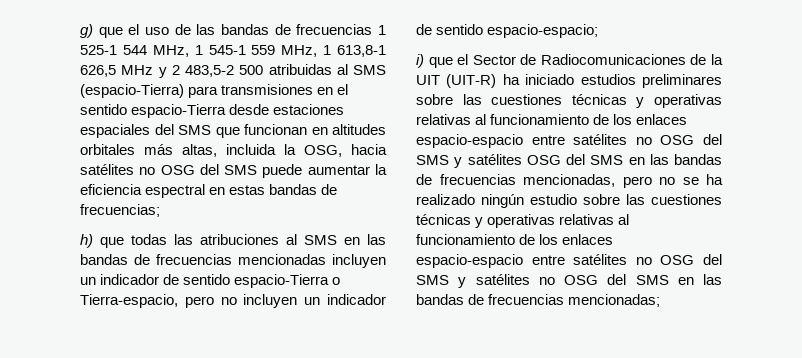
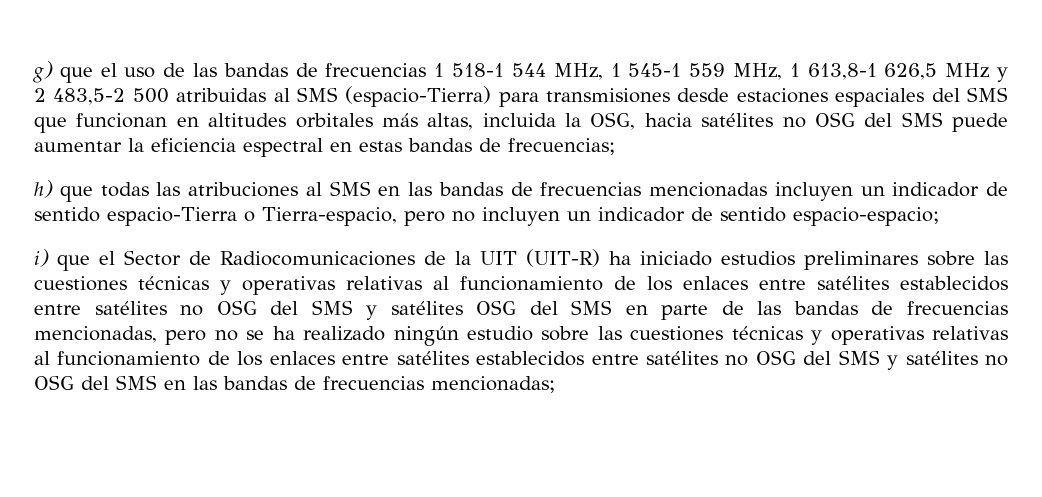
- g) que el uso de las bandas de frecuencias 1 525-1 544 MHz, 1 545-1 559 MHz, 1 613,8-1 626,5 MHz y 2 483,5-2 500 atribuidas al SMS (espacio-Tierra) para transmisiones en el sentido espacio-Tierra desde estaciones espaciales del SMS que funcionan en altitudes orbitales más altas, incluida la OSG, hacia satélites no OSG del SMS puede aumentar la eficiencia espectral en estas bandas de frecuencias;
+ g) que el uso de las bandas de frecuencias 1 518-1 544 MHz, 1 545-1 559 MHz, 1 613,8-1 626,5 MHz y 2 483,5-2 500 atribuidas al SMS (espacio-Tierra) para transmisiones desde estaciones espaciales del SMS que funcionan en altitudes orbitales más altas, incluida la OSG, hacia satélites no OSG del SMS puede aumentar la eficiencia espectral en estas bandas de frecuencias;
- i) que el Sector de Radiocomunicaciones de la UIT (UIT-R) ha iniciado estudios preliminares sobre las cuestiones técnicas y operativas relativas al funcionamiento de los enlaces espacio-espacio entre satélites no OSG del SMS y satélites OSG del SMS en las bandas de frecuencias mencionadas, pero no se ha realizado ningún estudio sobre las cuestiones técnicas y operativas relativas al funcionamiento de los enlaces espacio-espacio entre satélites no OSG del SMS y satélites no OSG del SMS en las bandas de frecuencias mencionadas;
+ i) que el Sector de Radiocomunicaciones de la UIT (UIT-R) ha iniciado estudios preliminares sobre las cuestiones técnicas y operativas relativas al funcionamiento de los enlaces entre satélites establecidos entre satélites no OSG del SMS y satélites OSG del SMS en parte de las bandas de frecuencias mencionadas, pero no se ha realizado ningún estudio sobre las cuestiones técnicas y operativas relativas al funcionamiento de los enlaces entre satélites establecidos entre satélites no OSG del SMS y satélites no OSG del SMS en las bandas de frecuencias mencionadas;

